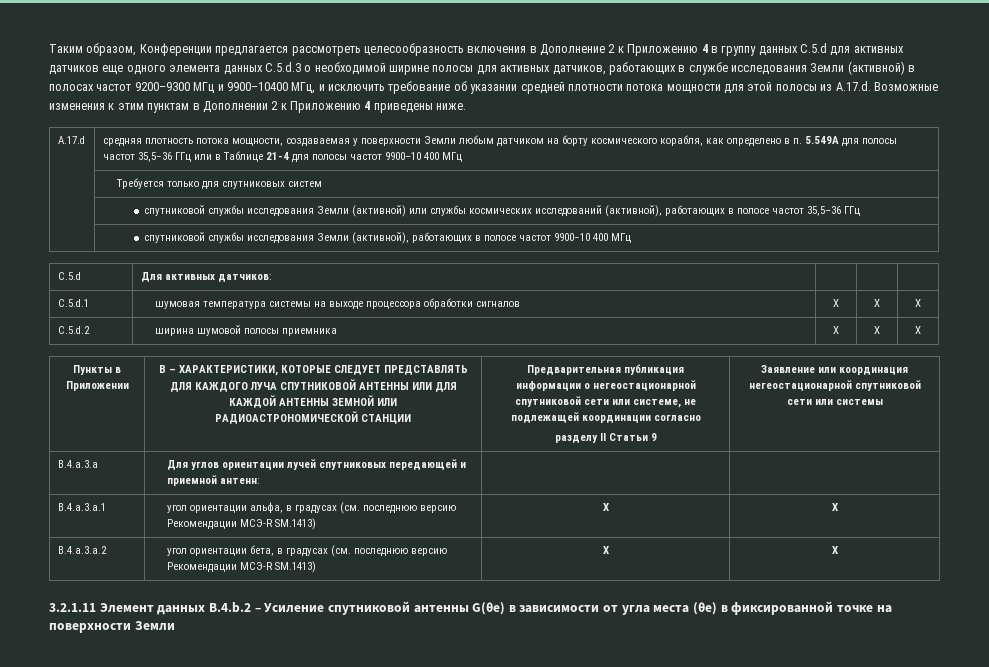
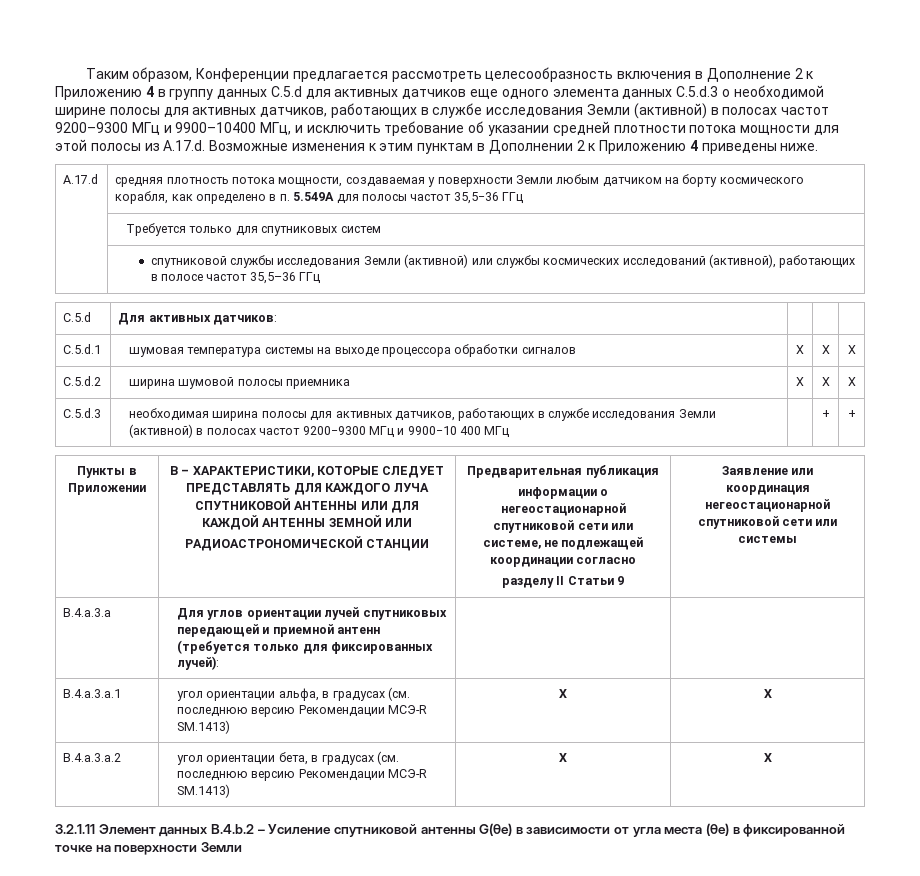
- A.17.d | средняя плотность потока мощности, создаваемая у поверхности Земли любым датчиком на борту космического корабля, как определено в п. 5.549А для полосы частот 35,5−36 ГГц или в Таблице 21-4 для полосы частот 9900–10 400 МГц
+ A.17.d | средняя плотность потока мощности, создаваемая у поверхности Земли любым датчиком на борту космического корабля, как определено в п. 5.549А для полосы частот 35,5−36 ГГц
- | спутниковой службы исследования Земли (активной), работающих в полосе частот 9900−10 400 МГц
+ C.5.d.3 | необходимая ширина полосы для активных датчиков, работающих в службе исследования Земли (активной) в полосах частот 9200−9300 МГц и 9900−10 400 МГц | | + | +
- B.4.a.3.a | Для углов ориентации лучей спутниковых передающей и приемной антенн: | |
+ B.4.a.3.a | Для углов ориентации лучей спутниковых передающей и приемной антенн (требуется только для фиксированных лучей): | |

